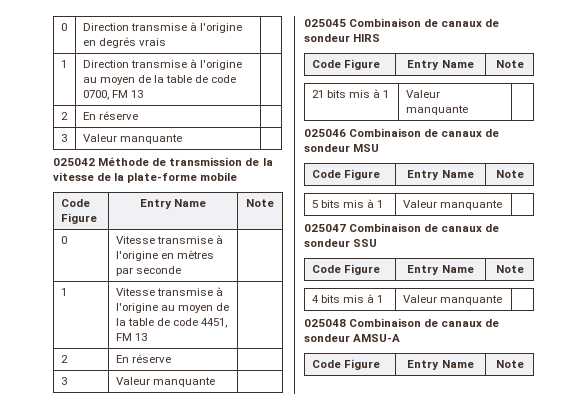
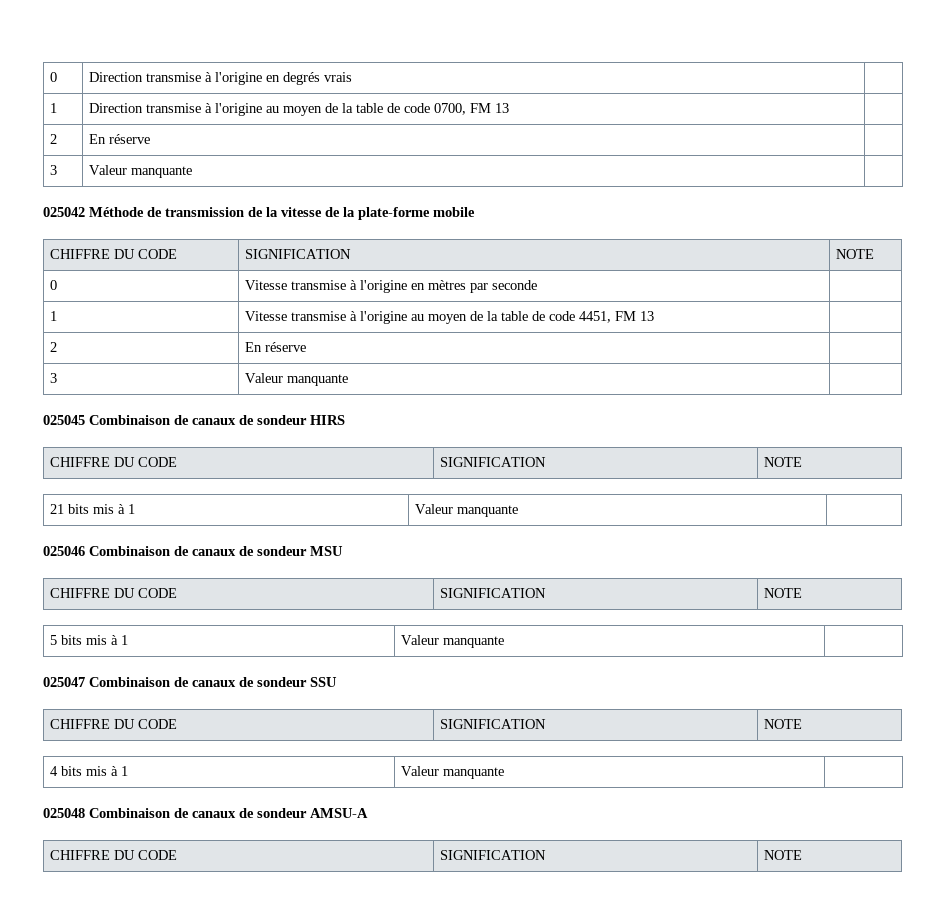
  025042 Méthode de transmission de la vitesse de la plate-forme mobile
- Code Figure | Entry Name | Note
+ CHIFFRE DU CODE | SIGNIFICATION | NOTE
  025045 Combinaison de canaux de sondeur HIRS
- Code Figure | Entry Name | Note
+ CHIFFRE DU CODE | SIGNIFICATION | NOTE
  025046 Combinaison de canaux de sondeur MSU
- Code Figure | Entry Name | Note
+ CHIFFRE DU CODE | SIGNIFICATION | NOTE
  025047 Combinaison de canaux de sondeur SSU
- Code Figure | Entry Name | Note
+ CHIFFRE DU CODE | SIGNIFICATION | NOTE
  025048 Combinaison de canaux de sondeur AMSU-A
- Code Figure | Entry Name | Note
+ CHIFFRE DU CODE | SIGNIFICATION | NOTE

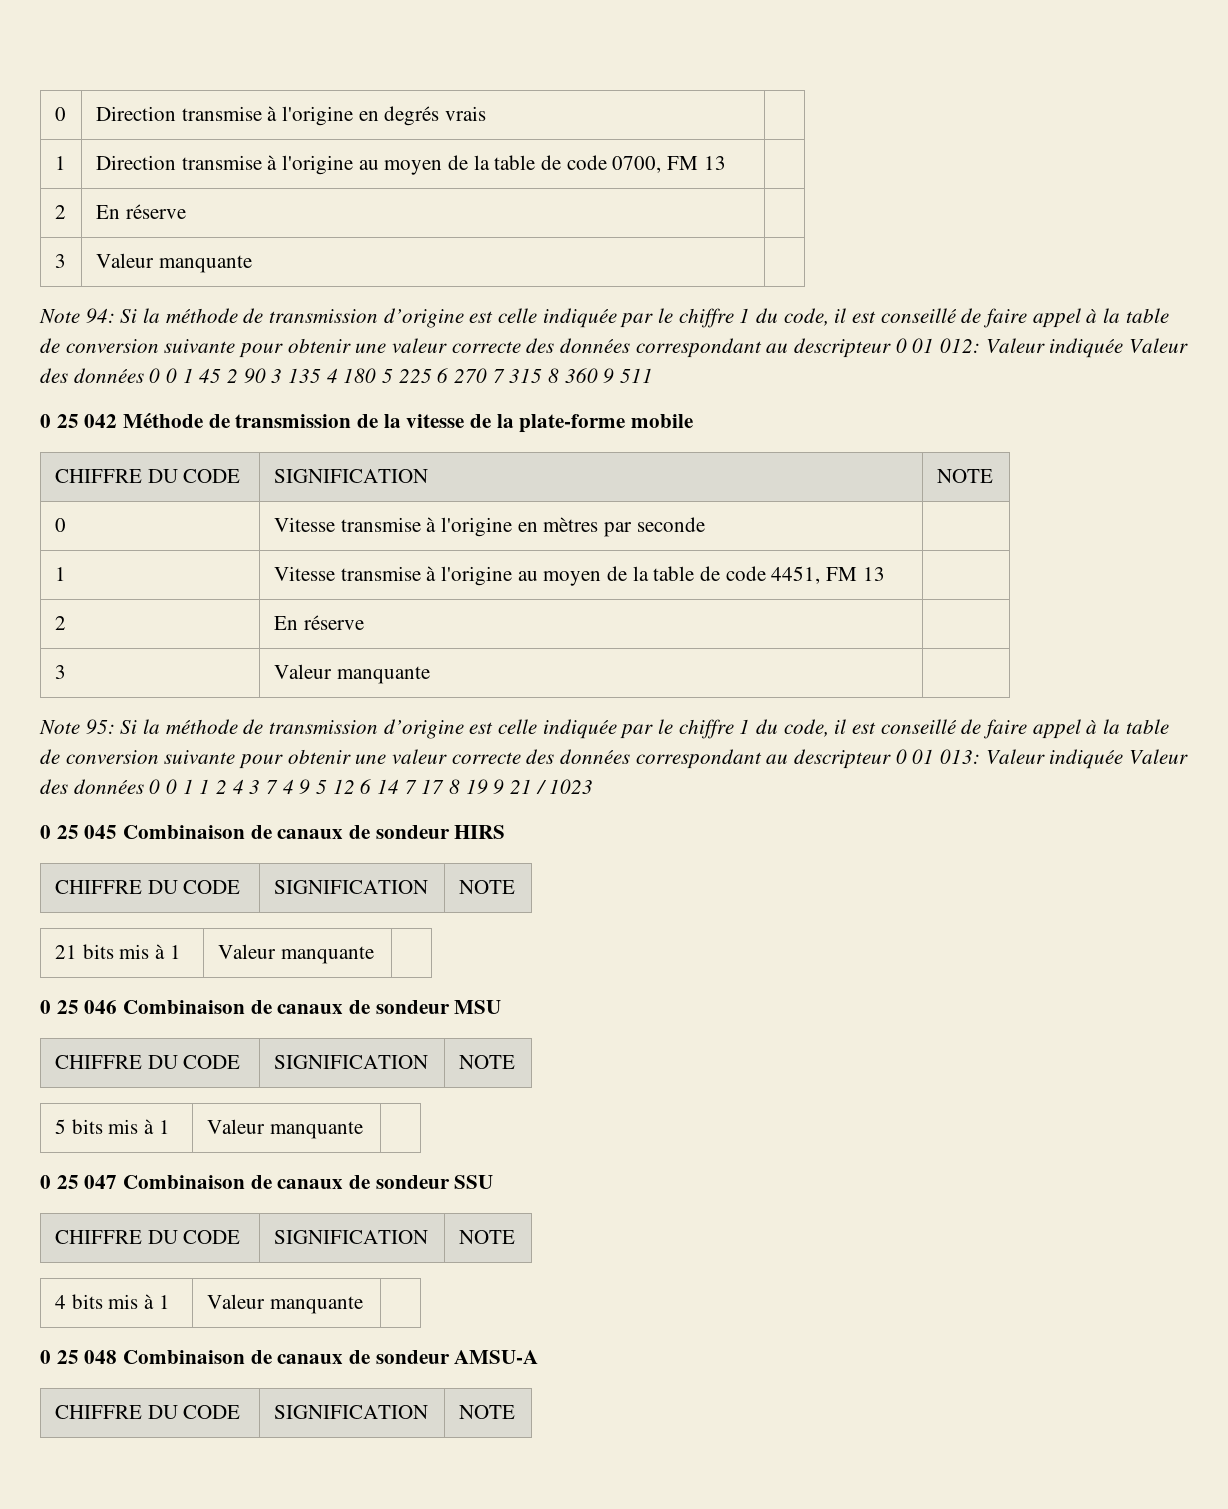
- 025042 Méthode de transmission de la vitesse de la plate-forme mobile
+ Note 94: Si la méthode de transmission d’origine est celle indiquée par le chiffre 1 du code, il est conseillé de faire appel à la table de conversion suivante pour obtenir une valeur correcte des données correspondant au descripteur 0 01 012: Valeur indiquée Valeur des données 0 0 1 45 2 90 3 135 4 180 5 225 6 270 7 315 8 360 9 511
+ 0 25 042 Méthode de transmission de la vitesse de la plate-forme mobile
- 025045 Combinaison de canaux de sondeur HIRS
+ Note 95: Si la méthode de transmission d’origine est celle indiquée par le chiffre 1 du code, il est conseillé de faire appel à la table de conversion suivante pour obtenir une valeur correcte des données correspondant au descripteur 0 01 013: Valeur indiquée Valeur des données 0 0 1 1 2 4 3 7 4 9 5 12 6 14 7 17 8 19 9 21 / 1023
+ 0 25 045 Combinaison de canaux de sondeur HIRS
- 025046 Combinaison de canaux de sondeur MSU
+ 0 25 046 Combinaison de canaux de sondeur MSU
- 025047 Combinaison de canaux de sondeur SSU
+ 0 25 047 Combinaison de canaux de sondeur SSU
- 025048 Combinaison de canaux de sondeur AMSU-A
+ 0 25 048 Combinaison de canaux de sondeur AMSU-A

